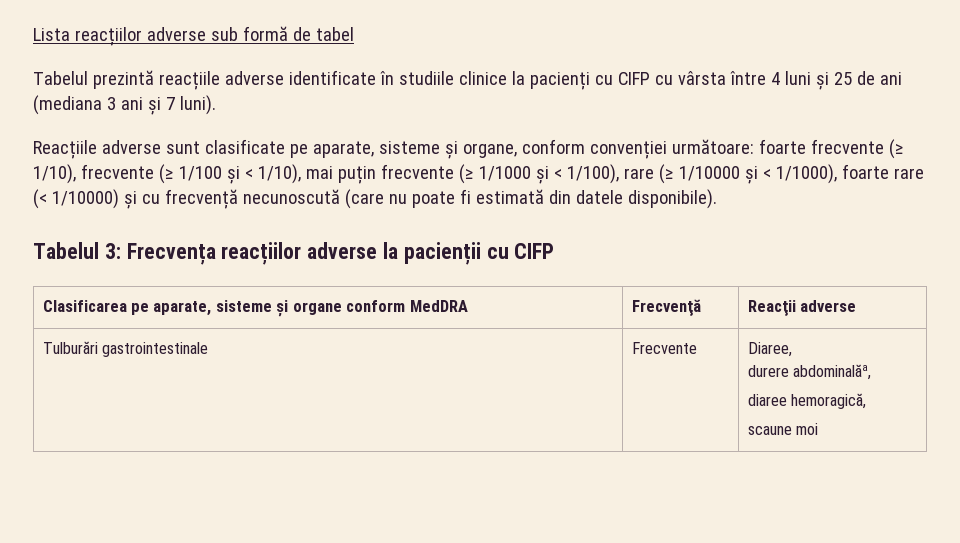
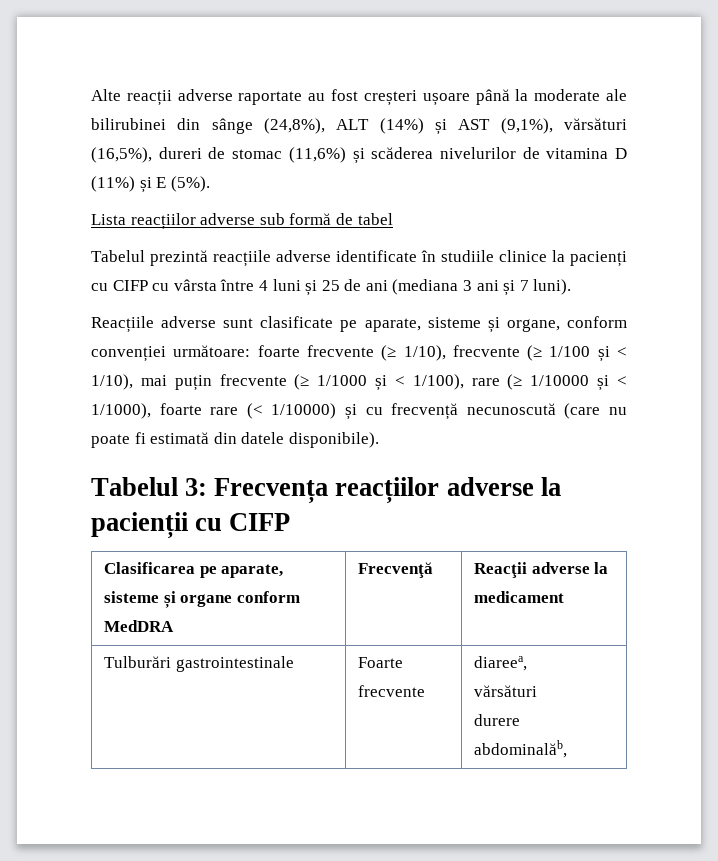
+ Alte reacții adverse raportate au fost creșteri ușoare până la moderate ale bilirubinei din sânge (24,8%), ALT (14%) și AST (9,1%), vărsături (16,5%), dureri de stomac (11,6%) și scăderea nivelurilor de vitamina D (11%) și E (5%).
- Clasificarea pe aparate, sisteme și organe conform MedDRA | Frecvenţă | Reacţii adverse
+ Clasificarea pe aparate, sisteme și organe conform MedDRA | Frecvenţă | Reacţii adverse la medicament
- Tulburări gastrointestinale | Frecvente | Diaree,
- durere abdominalăa,
- diaree hemoragică,
- scaune moi
+ Tulburări gastrointestinale | Foarte frecvente | diareea,
+ vărsături
+ durere abdominalăb,

